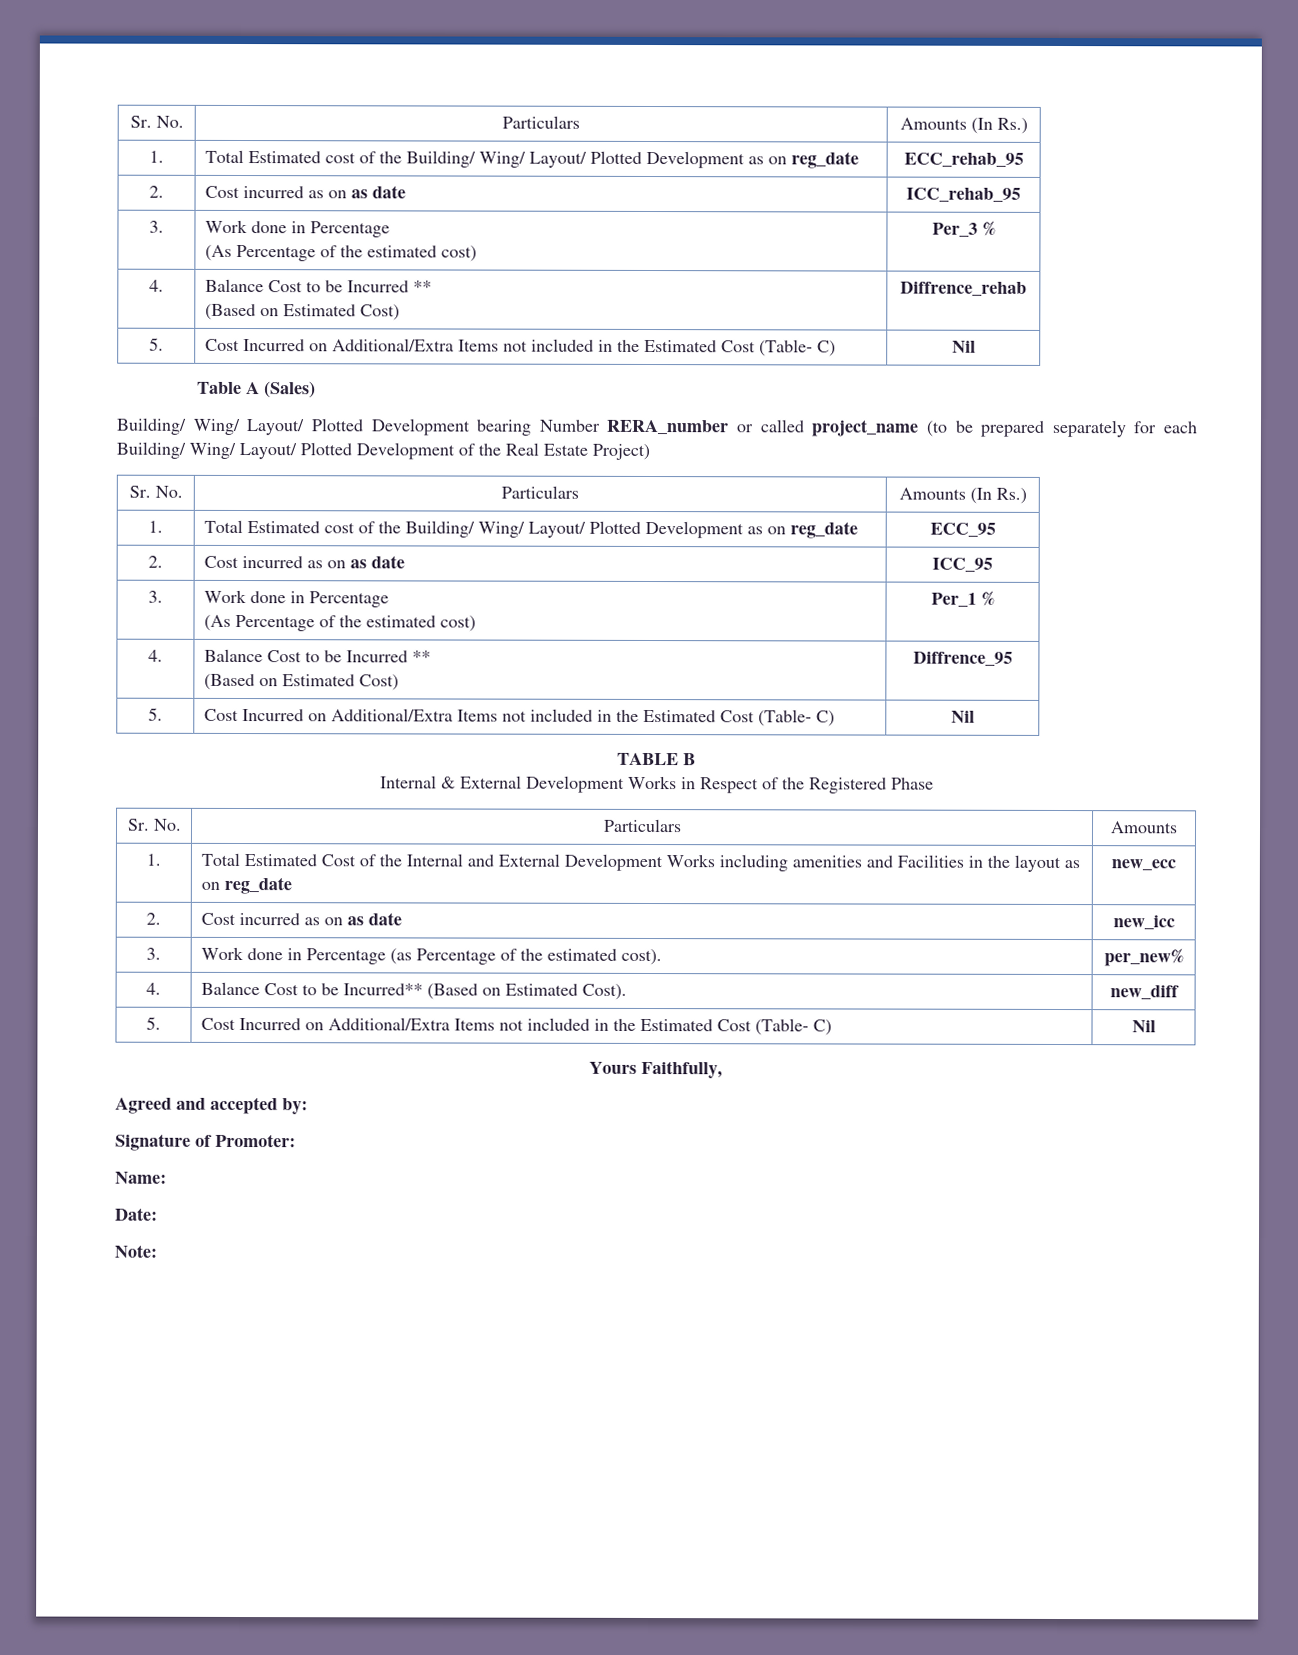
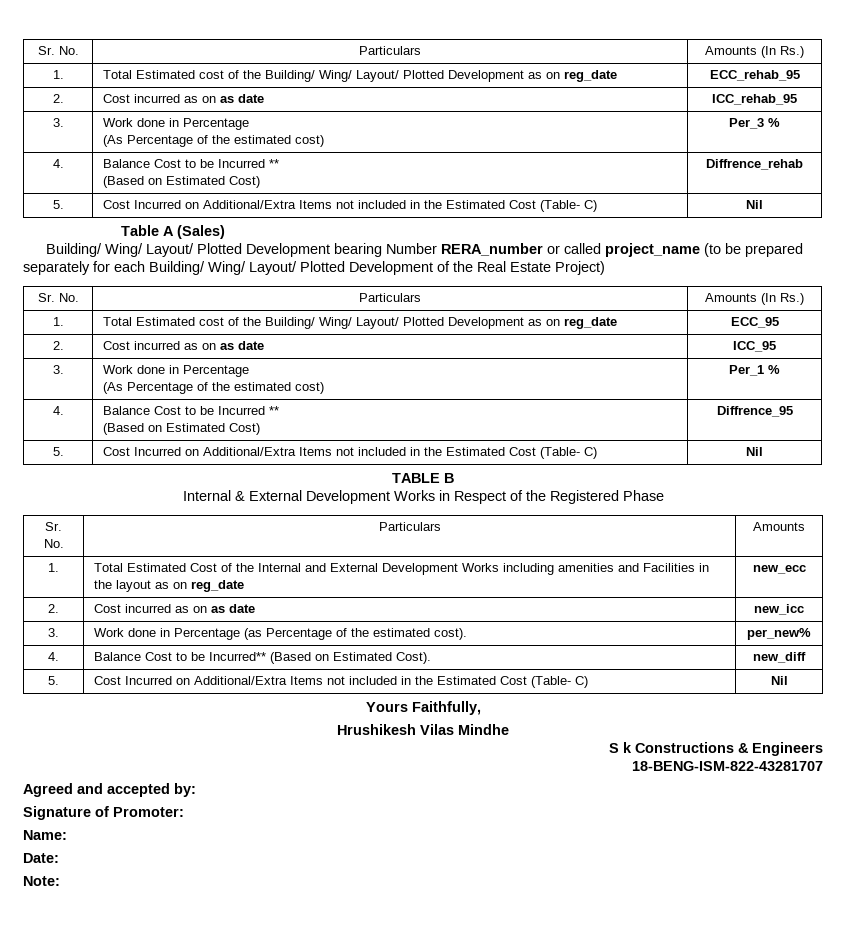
+ Hrushikesh Vilas Mindhe
+ S k Constructions & Engineers
+ 18-BENG-ISM-822-43281707

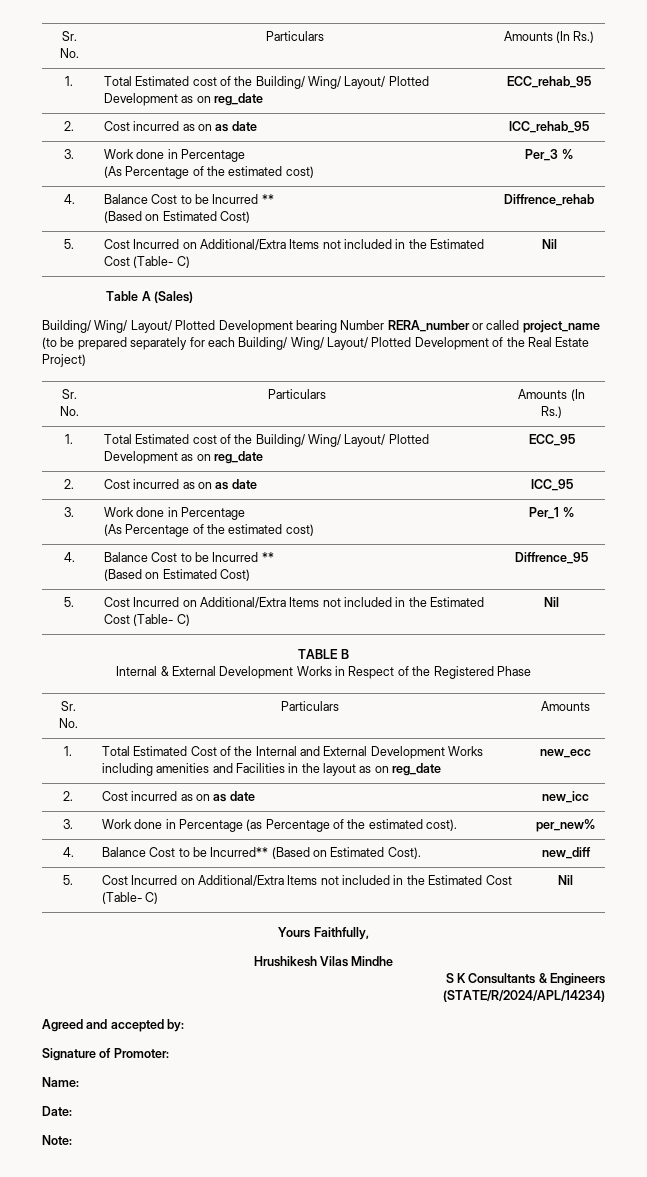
- S k Constructions & Engineers
+ S K Consultants & Engineers
- 18-BENG-ISM-822-43281707
+ (STATE/R/2024/APL/14234)

